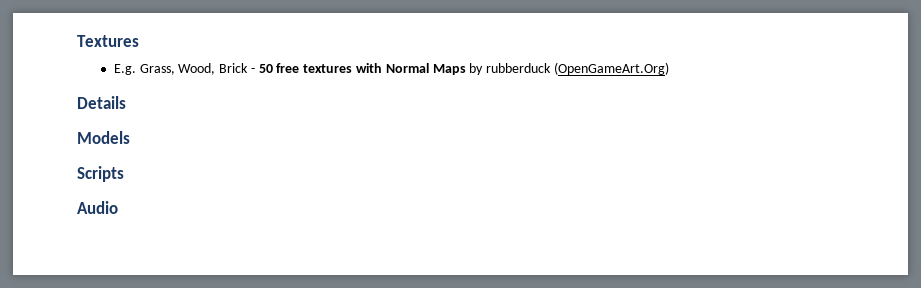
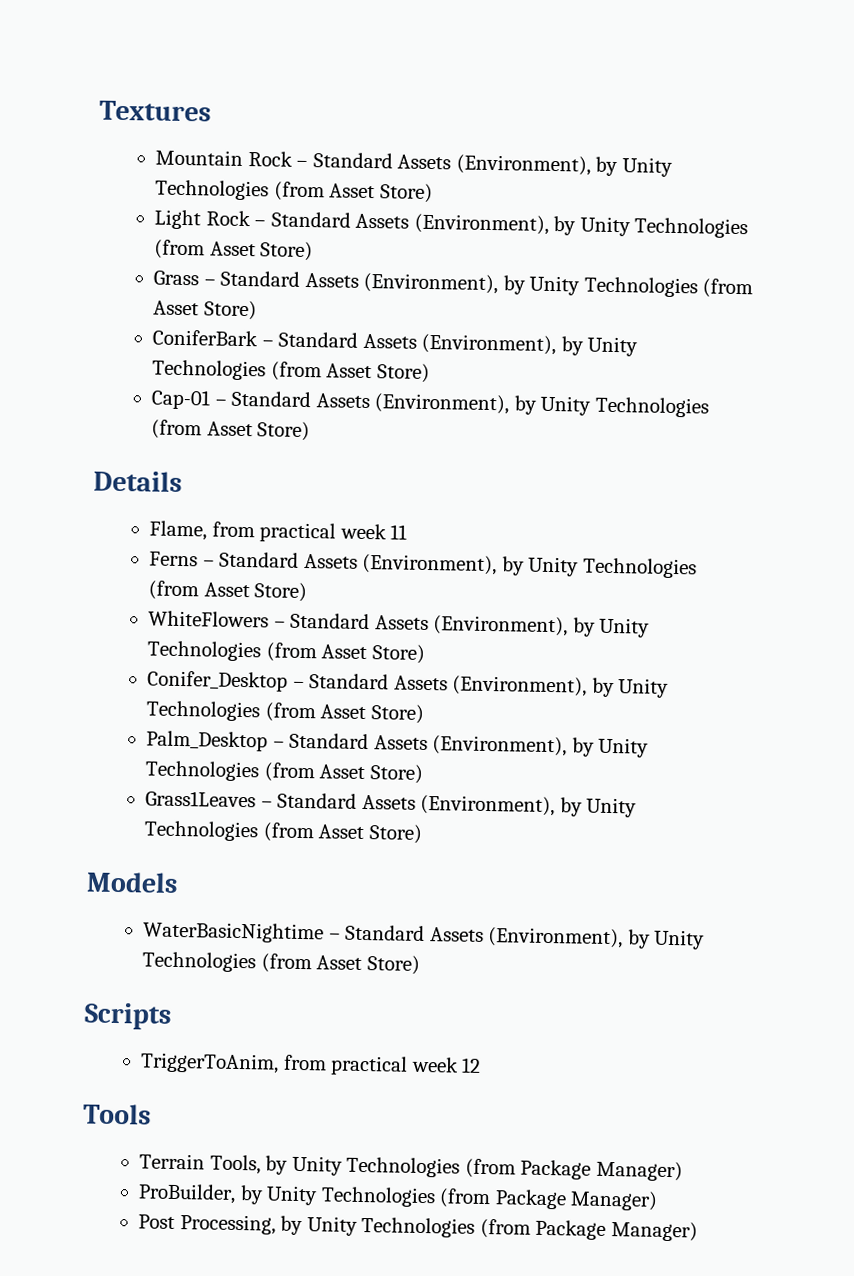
- E.g. Grass, Wood, Brick - 50 free textures with Normal Maps by rubberduck (OpenGameArt.Org)
+ Mountain Rock – Standard Assets (Environment), by Unity Technologies (from Asset Store)
+ Light Rock – Standard Assets (Environment), by Unity Technologies (from Asset Store)
+ Grass – Standard Assets (Environment), by Unity Technologies (from Asset Store)
+ ConiferBark – Standard Assets (Environment), by Unity Technologies (from Asset Store)
+ Cap-01 – Standard Assets (Environment), by Unity Technologies (from Asset Store)
  Details
+ Flame, from practical week 11
+ Ferns – Standard Assets (Environment), by Unity Technologies (from Asset Store)
+ WhiteFlowers – Standard Assets (Environment), by Unity Technologies (from Asset Store)
+ Conifer_Desktop – Standard Assets (Environment), by Unity Technologies (from Asset Store)
+ Palm_Desktop – Standard Assets (Environment), by Unity Technologies (from Asset Store)
+ Grass1Leaves – Standard Assets (Environment), by Unity Technologies (from Asset Store)
  Models
+ WaterBasicNightime – Standard Assets (Environment), by Unity Technologies (from Asset Store)
  Scripts
- Audio
+ TriggerToAnim, from practical week 12
+ Tools
+ Terrain Tools, by Unity Technologies (from Package Manager)
+ ProBuilder, by Unity Technologies (from Package Manager)
+ Post Processing, by Unity Technologies (from Package Manager)

